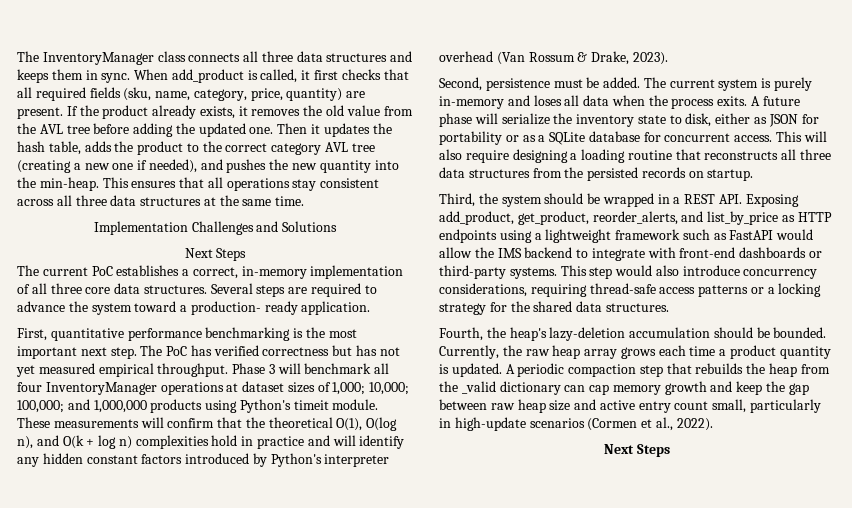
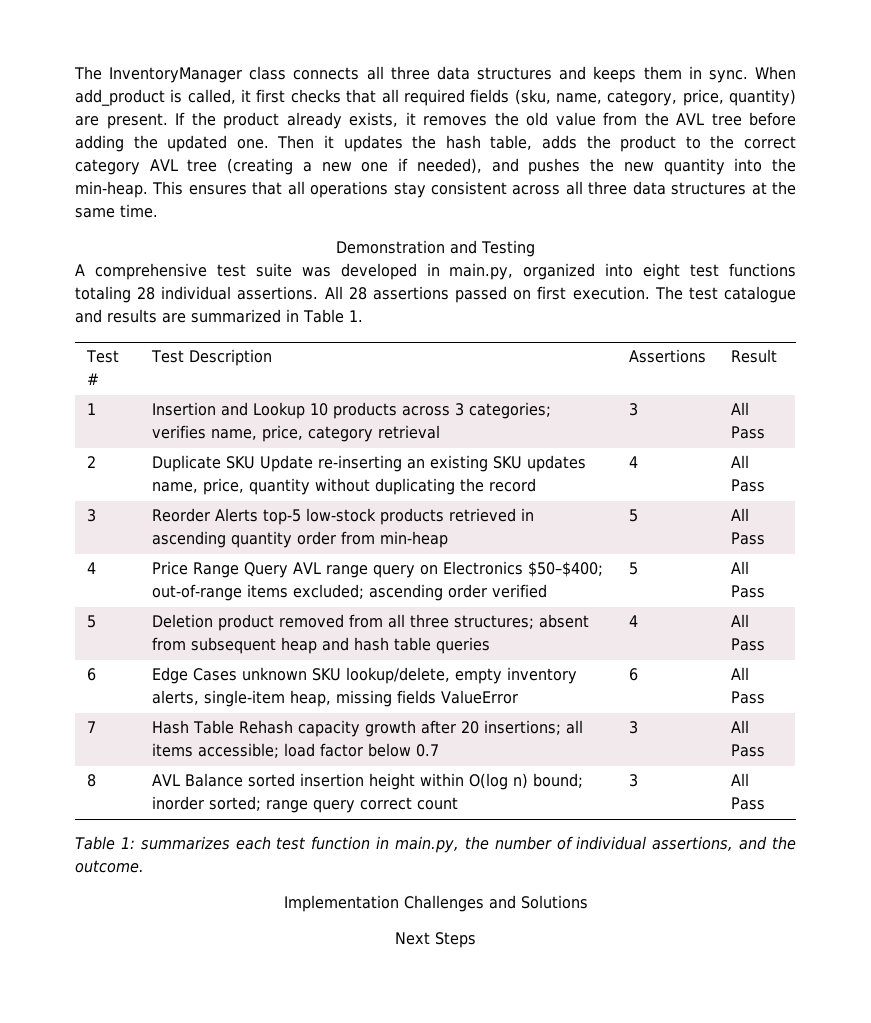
+ Demonstration and Testing
+ A comprehensive test suite was developed in main.py, organized into eight test functions totaling 28 individual assertions. All 28 assertions passed on first execution. The test catalogue and results are summarized in Table 1.
+ Test # | Test Description | Assertions | Result
+ 1 | Insertion and Lookup 10 products across 3 categories; verifies name, price, category retrieval | 3 | All Pass
+ 2 | Duplicate SKU Update re-inserting an existing SKU updates name, price, quantity without duplicating the record | 4 | All Pass
+ 3 | Reorder Alerts top-5 low-stock products retrieved in ascending quantity order from min-heap | 5 | All Pass
+ 4 | Price Range Query AVL range query on Electronics $50–$400; out-of-range items excluded; ascending order verified | 5 | All Pass
+ 5 | Deletion product removed from all three structures; absent from subsequent heap and hash table queries | 4 | All Pass
+ 6 | Edge Cases unknown SKU lookup/delete, empty inventory alerts, single-item heap, missing fields ValueError | 6 | All Pass
+ 7 | Hash Table Rehash capacity growth after 20 insertions; all items accessible; load factor below 0.7 | 3 | All Pass
+ 8 | AVL Balance sorted insertion height within O(log n) bound; inorder sorted; range query correct count | 3 | All Pass
+ Table 1: summarizes each test function in main.py, the number of individual assertions, and the outcome.
- The current PoC establishes a correct, in-memory implementation of all three core data structures. Several steps are required to advance the system toward a production- ready application.
- First, quantitative performance benchmarking is the most important next step. The PoC has verified correctness but has not yet measured empirical throughput. Phase 3 will benchmark all four InventoryManager operations at dataset sizes of 1,000; 10,000; 100,000; and 1,000,000 products using Python's timeit module. These measurements will confirm that the theoretical O(1), O(log n), and O(k + log n) complexities hold in practice and will identify any hidden constant factors introduced by Python's interpreter overhead (Van Rossum & Drake, 2023).
- Second, persistence must be added. The current system is purely in-memory and loses all data when the process exits. A future phase will serialize the inventory state to disk, either as JSON for portability or as a SQLite database for concurrent access. This will also require designing a loading routine that reconstructs all three data structures from the persisted records on startup.
- Third, the system should be wrapped in a REST API. Exposing add_product, get_product, reorder_alerts, and list_by_price as HTTP endpoints using a lightweight framework such as FastAPI would allow the IMS backend to integrate with front-end dashboards or third-party systems. This step would also introduce concurrency considerations, requiring thread-safe access patterns or a locking strategy for the shared data structures.
- Fourth, the heap's lazy-deletion accumulation should be bounded. Currently, the raw heap array grows each time a product quantity is updated. A periodic compaction step that rebuilds the heap from the _valid dictionary can cap memory growth and keep the gap between raw heap size and active entry count small, particularly in high-update scenarios (Cormen et al., 2022).
- Next Steps

